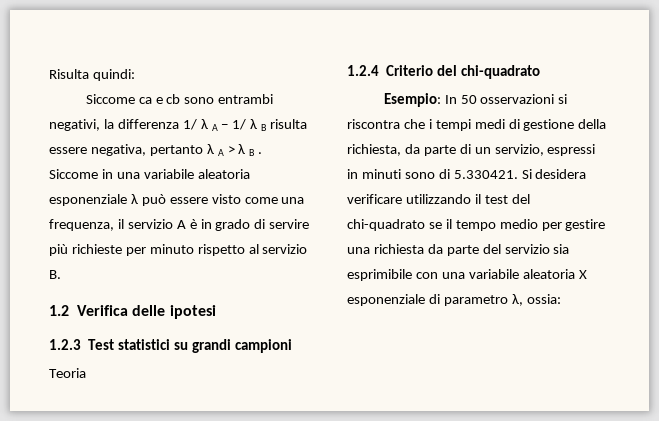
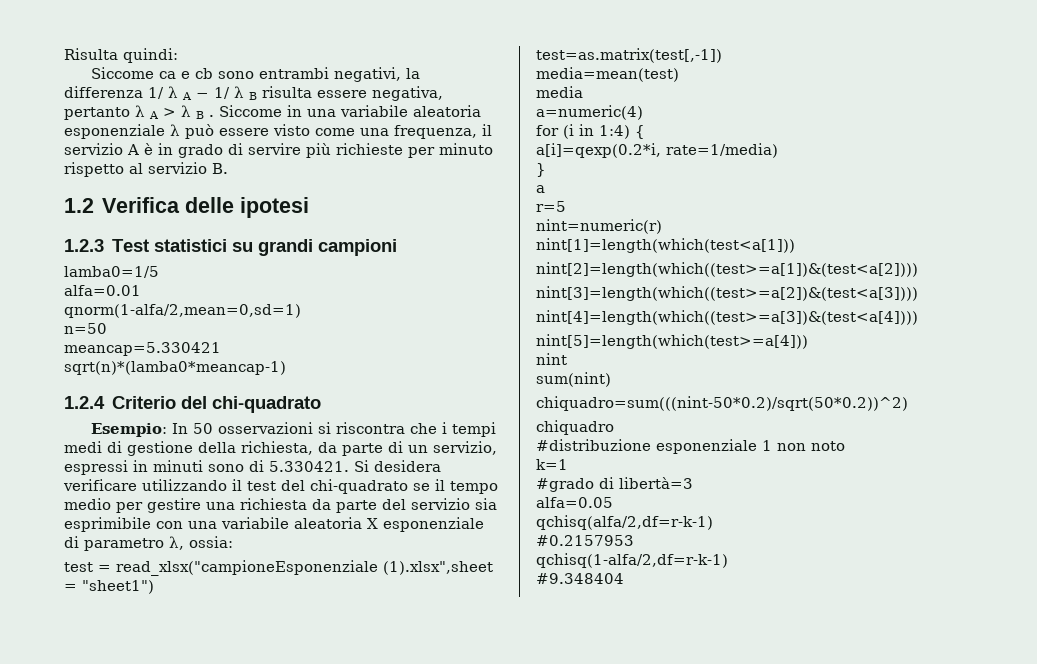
- Teoria
+ lamba0=1/5
+ alfa=0.01
+ qnorm(1-alfa/2,mean=0,sd=1)
+ n=50
+ meancap=5.330421
+ sqrt(n)*(lamba0*meancap-1)
+ test = read_xlsx("campioneEsponenziale (1).xlsx",sheet = "sheet1")
+ test=as.matrix(test[,-1])
+ media=mean(test)
+ media
+ a=numeric(4)
+ for (i in 1:4) {
+ a[i]=qexp(0.2*i, rate=1/media)
+ }
+ a
+ r=5
+ nint=numeric(r)
+ nint[1]=length(which(test<a[1]))
+ nint[2]=length(which((test>=a[1])&(test<a[2])))
+ nint[3]=length(which((test>=a[2])&(test<a[3])))
+ nint[4]=length(which((test>=a[3])&(test<a[4])))
+ nint[5]=length(which(test>=a[4]))
+ nint
+ sum(nint)
+ chiquadro=sum(((nint-50*0.2)/sqrt(50*0.2))^2)
+ chiquadro
+ #distribuzione esponenziale 1 non noto
+ k=1
+ #grado di libertà=3
+ alfa=0.05
+ qchisq(alfa/2,df=r-k-1)
+ #0.2157953
+ qchisq(1-alfa/2,df=r-k-1)
+ #9.348404

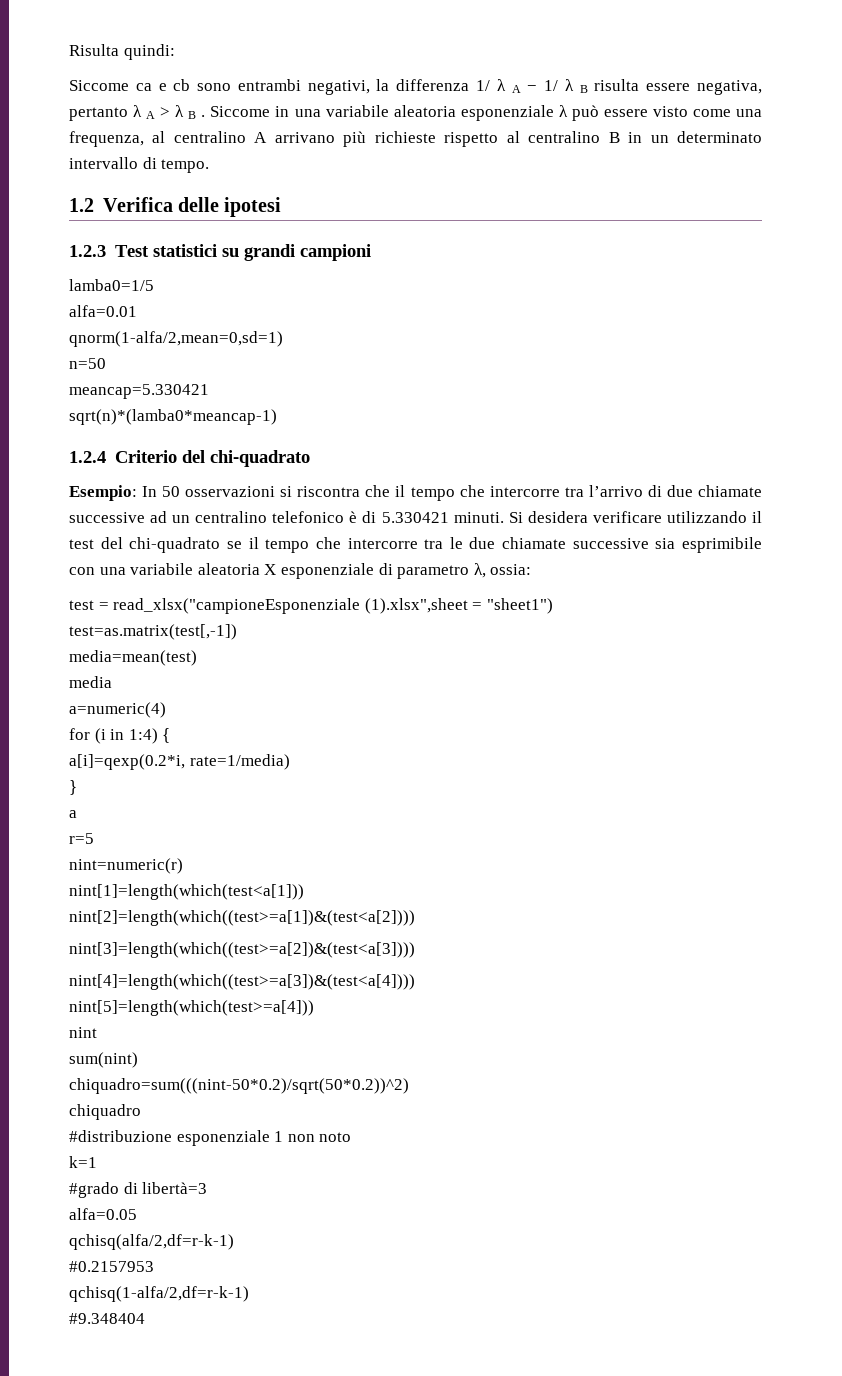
- Siccome in una variabile aleatoria esponenziale λ può essere visto come una frequenza, il servizio A è in grado di servire più richieste per minuto rispetto al servizio B.
+ Siccome in una variabile aleatoria esponenziale λ può essere visto come una frequenza, al centralino A arrivano più richieste rispetto al centralino B in un determinato intervallo di tempo.
- Esempio: In 50 osservazioni si riscontra che i tempi medi di gestione della richiesta, da parte di un servizio, espressi in minuti sono di 5.330421. Si desidera verificare utilizzando il test del chi-quadrato se il tempo medio per gestire una richiesta da parte del servizio sia esprimibile con una variabile aleatoria X esponenziale di parametro λ, ossia:
+ Esempio: In 50 osservazioni si riscontra che il tempo che intercorre tra l’arrivo di due chiamate successive ad un centralino telefonico è di 5.330421 minuti. Si desidera verificare utilizzando il test del chi-quadrato se il tempo che intercorre tra le due chiamate successive sia esprimibile con una variabile aleatoria X esponenziale di parametro λ, ossia:

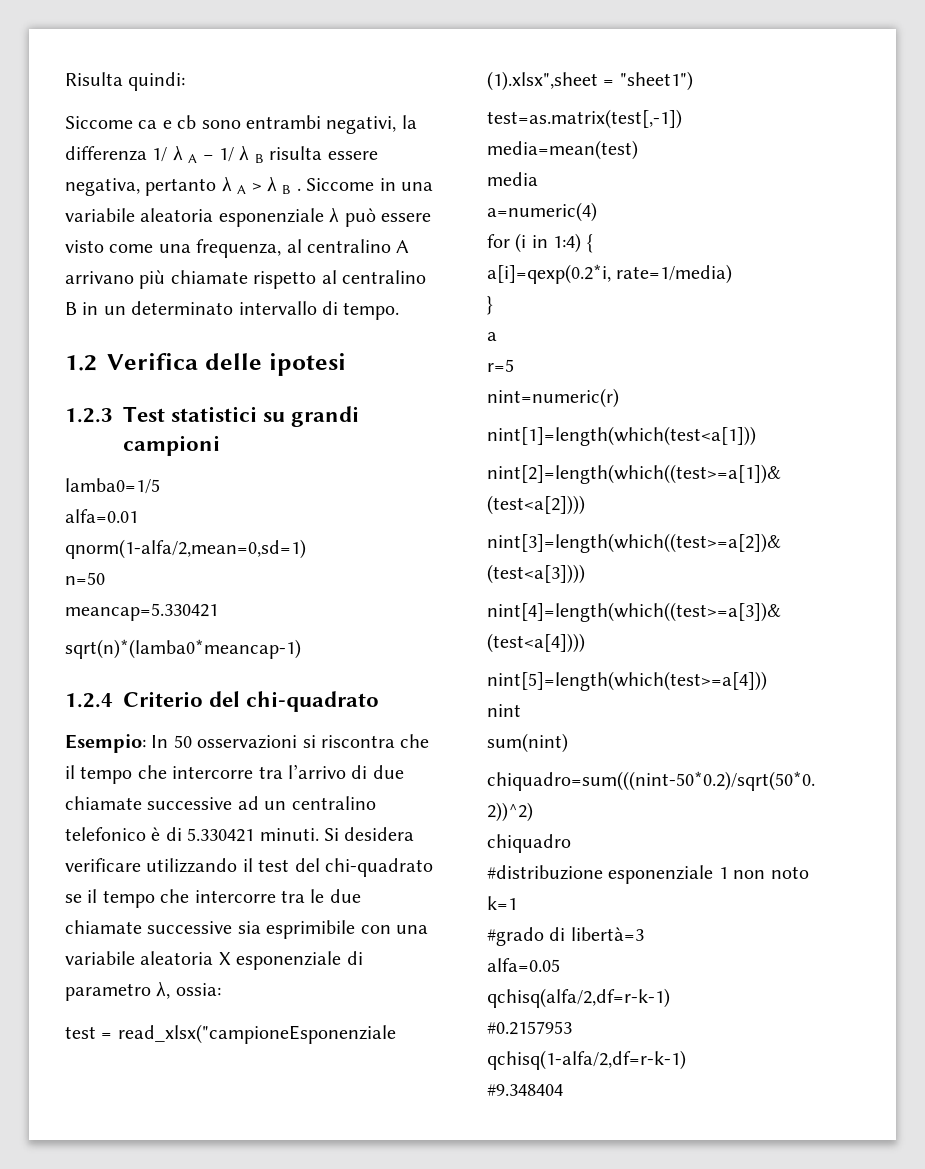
- Siccome in una variabile aleatoria esponenziale λ può essere visto come una frequenza, al centralino A arrivano più richieste rispetto al centralino B in un determinato intervallo di tempo.
+ Siccome in una variabile aleatoria esponenziale λ può essere visto come una frequenza, al centralino A arrivano più chiamate rispetto al centralino B in un determinato intervallo di tempo.

